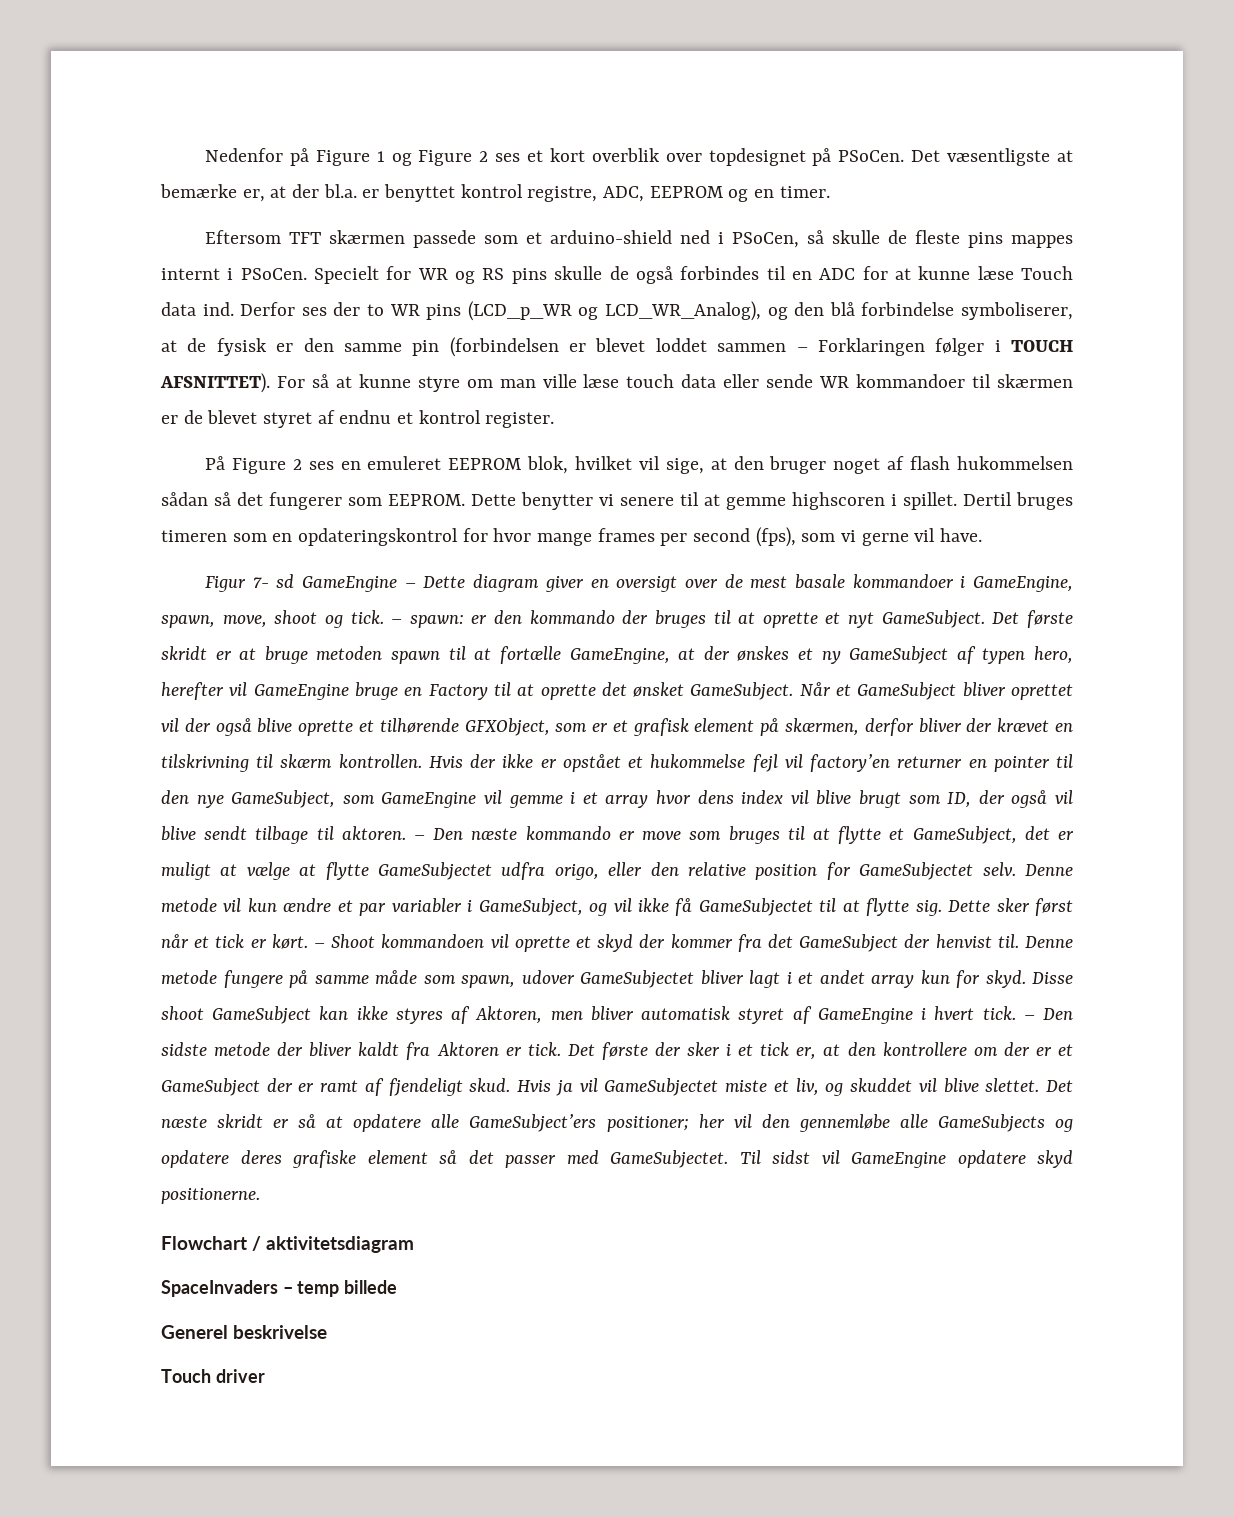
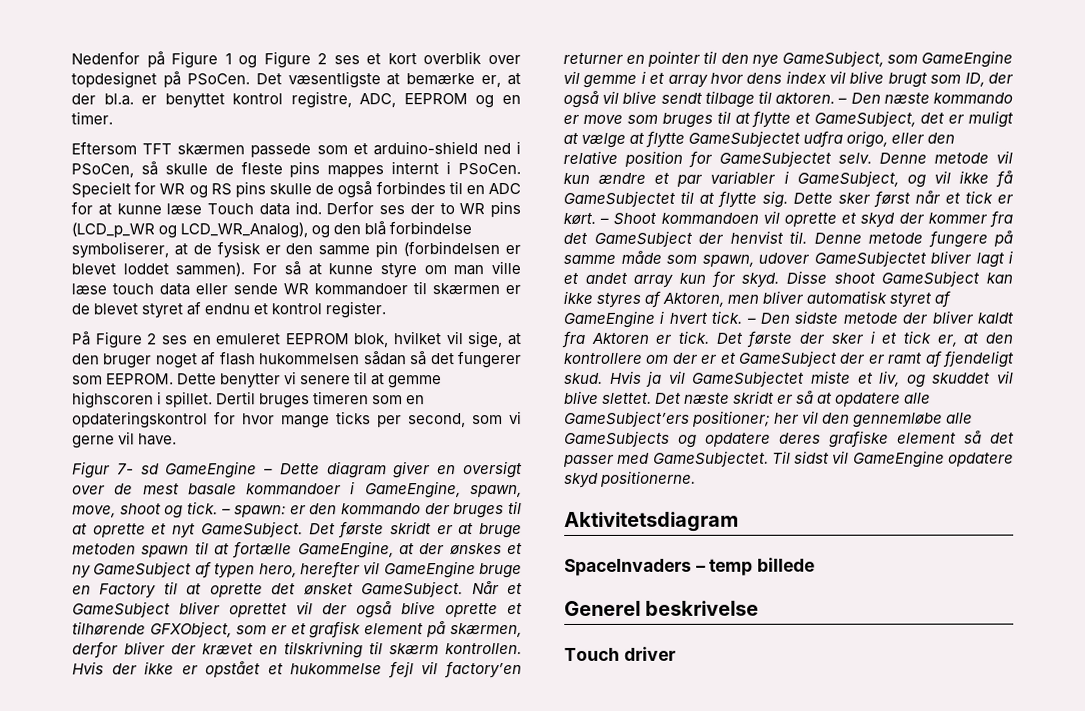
- Derfor ses der to WR pins (LCD_p_WR og LCD_WR_Analog), og den blå forbindelse symboliserer, at de fysisk er den samme pin (forbindelsen er blevet loddet sammen – Forklaringen følger i TOUCH AFSNITTET).
+ Derfor ses der to WR pins (LCD_p_WR og LCD_WR_Analog), og den blå forbindelse symboliserer, at de fysisk er den samme pin (forbindelsen er blevet loddet sammen).
- Dertil bruges timeren som en opdateringskontrol for hvor mange frames per second (fps), som vi gerne vil have.
+ Dertil bruges timeren som en opdateringskontrol for hvor mange ticks per second, som vi gerne vil have.
- Flowchart / aktivitetsdiagram
+ Aktivitetsdiagram

